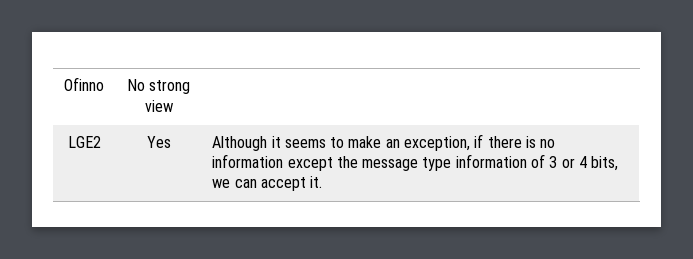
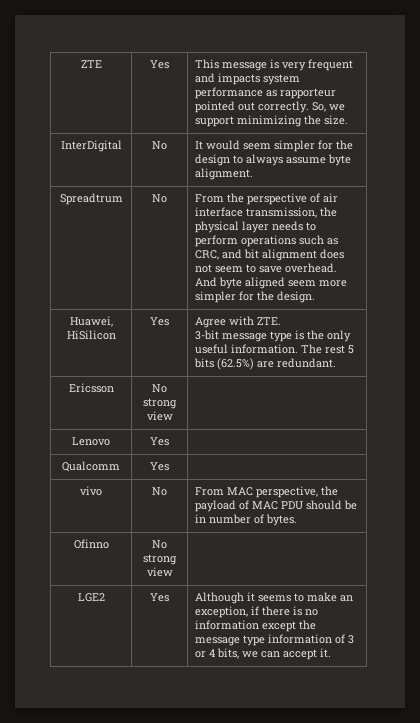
+ ZTE | Yes | This message is very frequent and impacts system performance as rapporteur pointed out correctly. So, we support minimizing the size.
+ InterDigital | No | It would seem simpler for the design to always assume byte alignment.
+ Spreadtrum | No | From the perspective of air interface transmission, the physical layer needs to perform operations such as CRC, and bit alignment does not seem to save overhead. And byte aligned seem more simpler for the design.
+ Huawei, HiSilicon | Yes | Agree with ZTE.
+ 3-bit message type is the only useful information. The rest 5 bits (62.5%) are redundant.
+ Ericsson | No strong view |
+ Lenovo | Yes |
+ Qualcomm | Yes |
+ vivo | No | From MAC perspective, the payload of MAC PDU should be in number of bytes.

